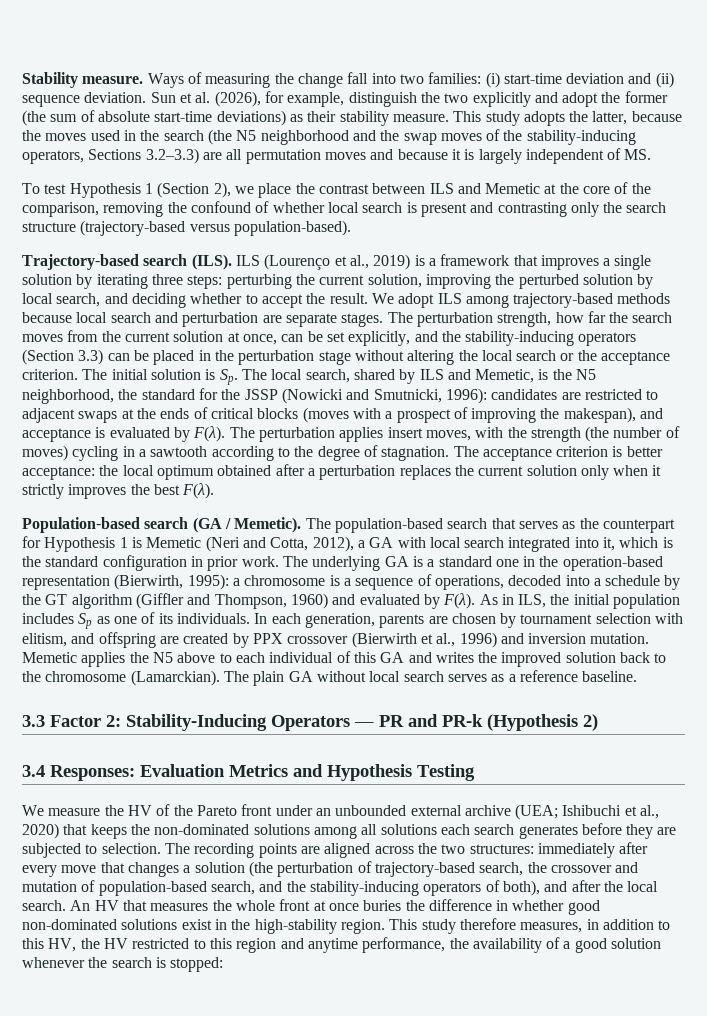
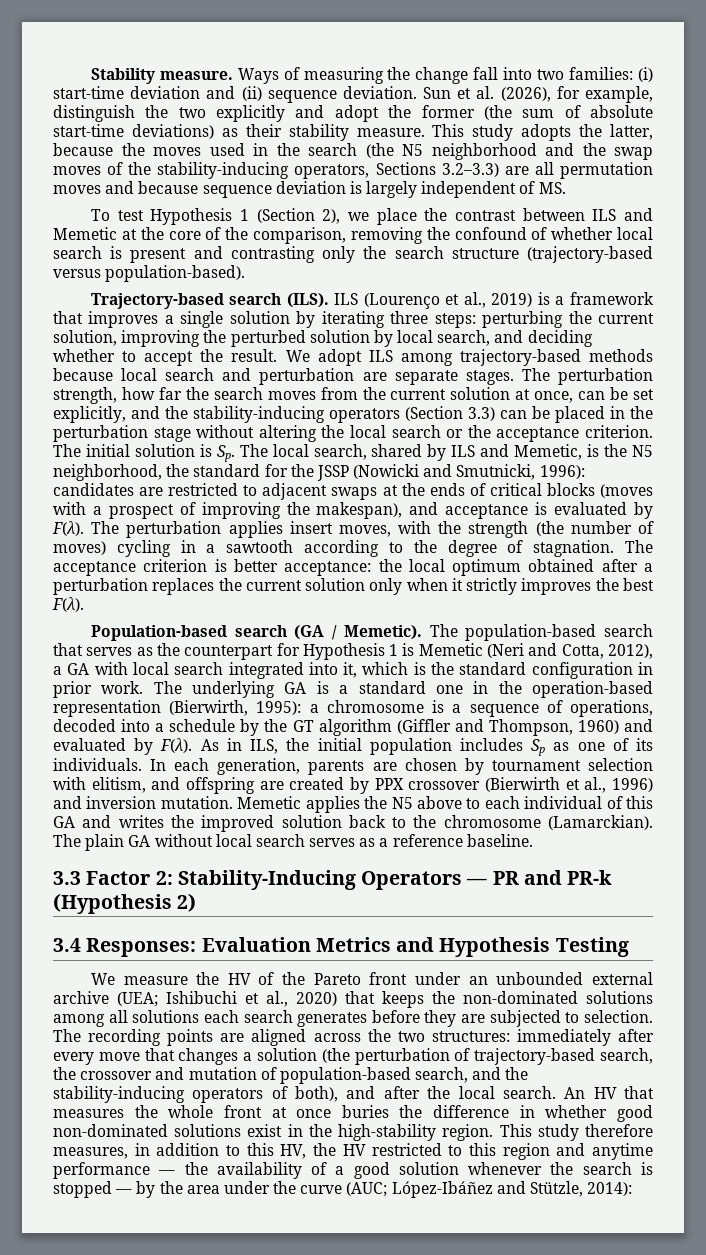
- This study adopts the latter, because the moves used in the search (the N5 neighborhood and the swap moves of the stability-inducing operators, Sections 3.2–3.3) are all permutation moves and because it is largely independent of MS.
+ This study adopts the latter, because the moves used in the search (the N5 neighborhood and the swap moves of the stability-inducing operators, Sections 3.2–3.3) are all permutation moves and because sequence deviation is largely independent of MS.
- This study therefore measures, in addition to this HV, the HV restricted to this region and anytime performance, the availability of a good solution whenever the search is stopped:
+ This study therefore measures, in addition to this HV, the HV restricted to this region and anytime performance — the availability of a good solution whenever the search is stopped — by the area under the curve (AUC; López-Ibáñez and Stützle, 2014):

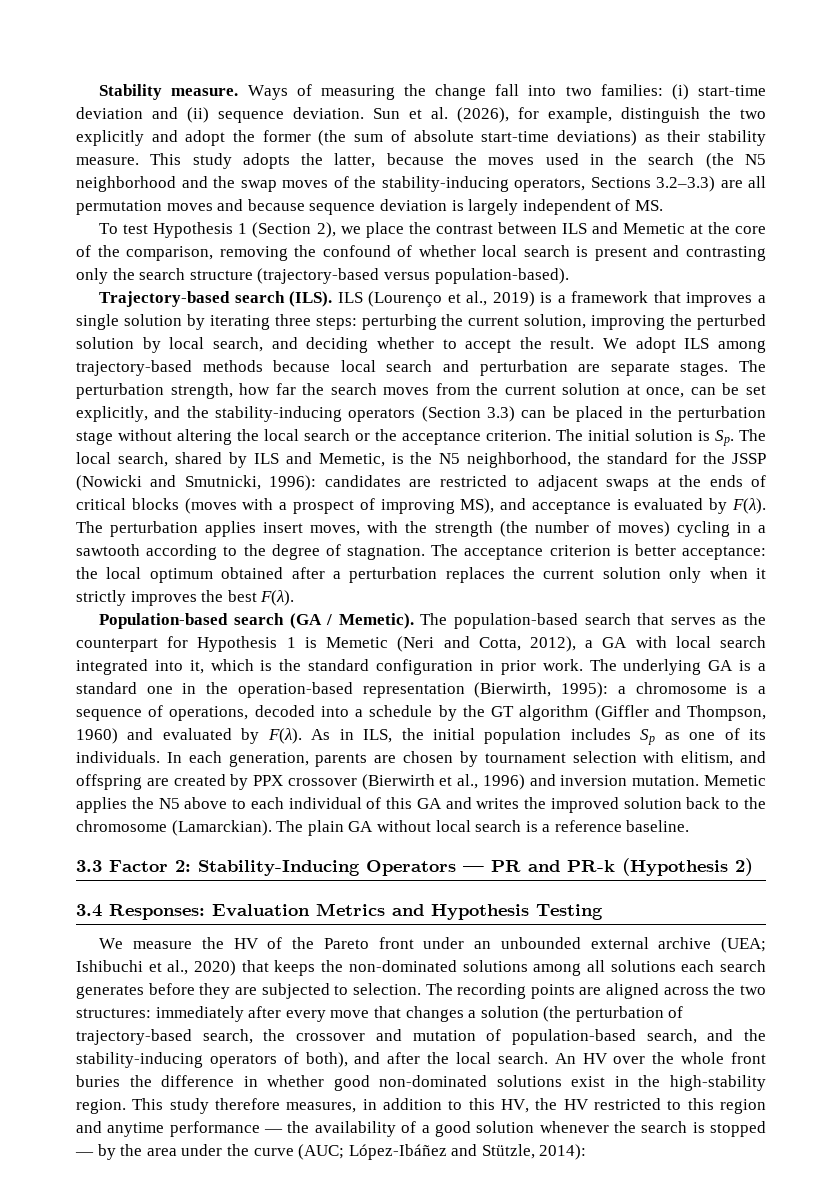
- The initial solution is Sp. The local search, shared by ILS and Memetic, is the N5 neighborhood, the standard for the JSSP (Nowicki and Smutnicki, 1996): candidates are restricted to adjacent swaps at the ends of critical blocks (moves with a prospect of improving the makespan), and acceptance is evaluated by F(λ).
+ The initial solution is Sp. The local search, shared by ILS and Memetic, is the N5 neighborhood, the standard for the JSSP (Nowicki and Smutnicki, 1996): candidates are restricted to adjacent swaps at the ends of critical blocks (moves with a prospect of improving MS), and acceptance is evaluated by F(λ).
- The plain GA without local search serves as a reference baseline.
+ The plain GA without local search is a reference baseline.
- An HV that measures the whole front at once buries the difference in whether good non-dominated solutions exist in the high-stability region.
+ An HV over the whole front buries the difference in whether good non-dominated solutions exist in the high-stability region.

